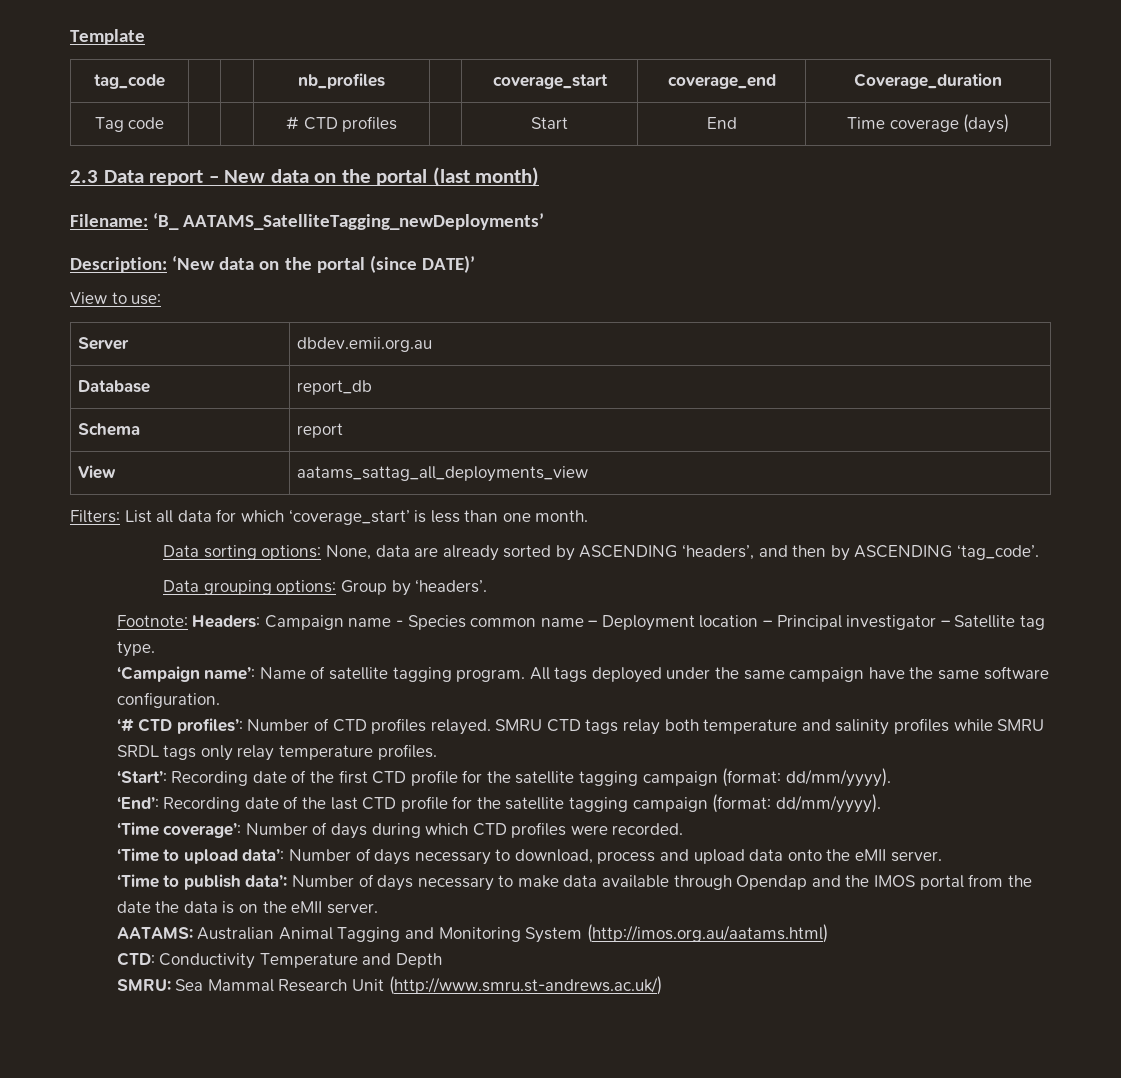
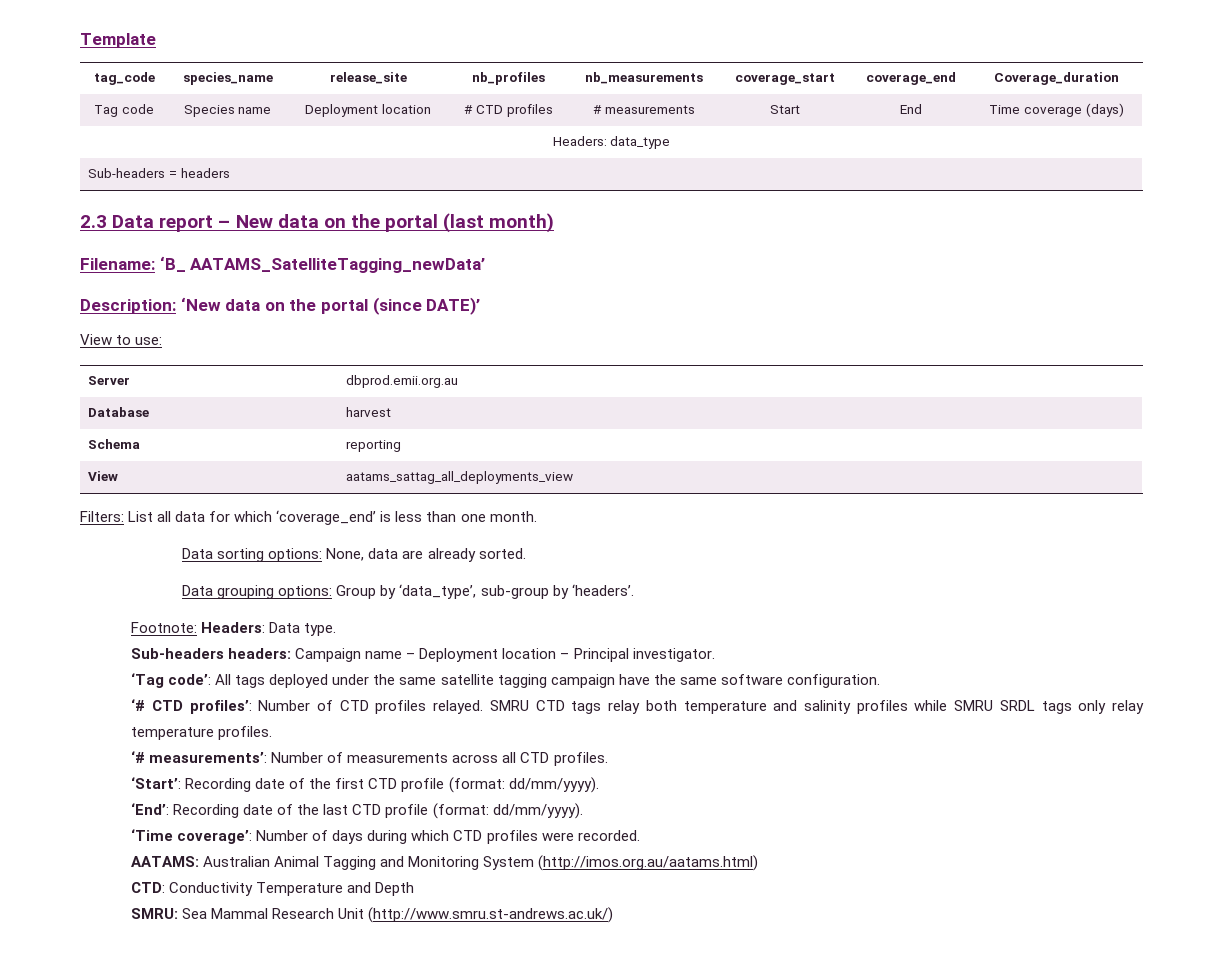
- tag_code | | | nb_profiles | | coverage_start | coverage_end | Coverage_duration
+ tag_code | species_name | release_site | nb_profiles | nb_measurements | coverage_start | coverage_end | Coverage_duration
- Tag code | | | # CTD profiles | | Start | End | Time coverage (days)
+ Tag code | Species name | Deployment location | # CTD profiles | # measurements | Start | End | Time coverage (days)
+ Headers: data_type
+ Sub-headers = headers
- Filename: ‘B_ AATAMS_SatelliteTagging_newDeployments’
+ Filename: ‘B_ AATAMS_SatelliteTagging_newData’
- Server | dbdev.emii.org.au
+ Server | dbprod.emii.org.au
- Database | report_db
+ Database | harvest
- Schema | report
+ Schema | reporting
- Filters: List all data for which ‘coverage_start’ is less than one month.
+ Filters: List all data for which ‘coverage_end’ is less than one month.
- Data sorting options: None, data are already sorted by ASCENDING ‘headers’, and then by ASCENDING ‘tag_code’.
+ Data sorting options: None, data are already sorted.
- Data grouping options: Group by ‘headers’.
+ Data grouping options: Group by ‘data_type’, sub-group by ‘headers’.
- Footnote: Headers: Campaign name - Species common name – Deployment location – Principal investigator – Satellite tag type.
- ‘Campaign name’: Name of satellite tagging program. All tags deployed under the same campaign have the same software configuration.
+ Footnote: Headers: Data type.
+ Sub-headers headers: Campaign name – Deployment location – Principal investigator.
+ ‘Tag code’: All tags deployed under the same satellite tagging campaign have the same software configuration.
+ ‘# measurements’: Number of measurements across all CTD profiles.
- ‘Start’: Recording date of the first CTD profile for the satellite tagging campaign (format: dd/mm/yyyy).
+ ‘Start’: Recording date of the first CTD profile (format: dd/mm/yyyy).
- ‘End’: Recording date of the last CTD profile for the satellite tagging campaign (format: dd/mm/yyyy).
+ ‘End’: Recording date of the last CTD profile (format: dd/mm/yyyy).
- ‘Time to upload data’: Number of days necessary to download, process and upload data onto the eMII server.
- ‘Time to publish data’: Number of days necessary to make data available through Opendap and the IMOS portal from the date the data is on the eMII server.

